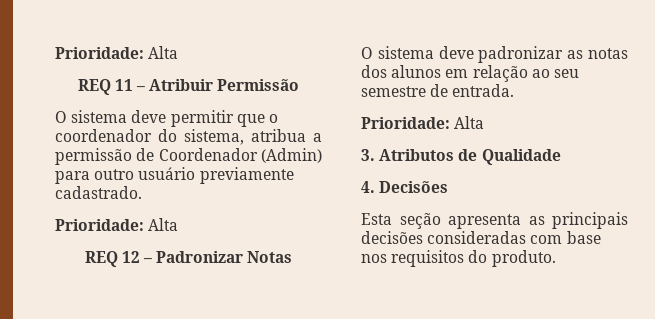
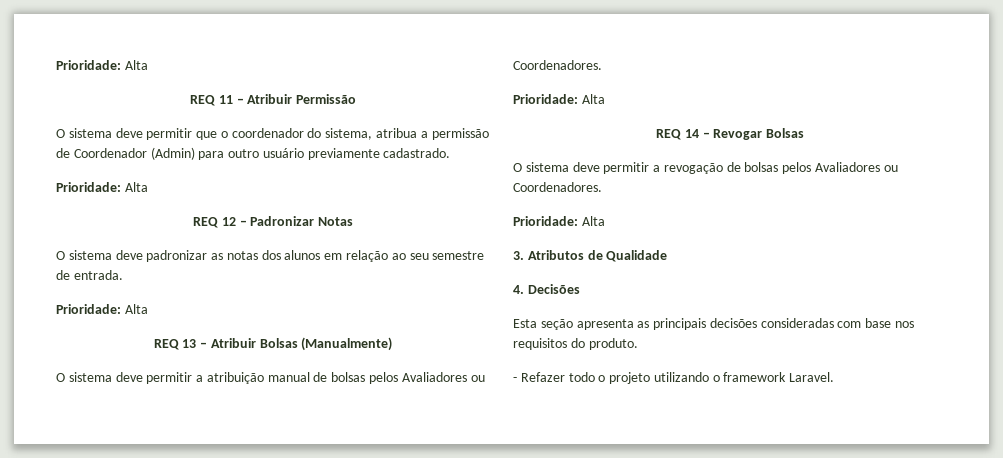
+ REQ 13 – Atribuir Bolsas (Manualmente)
+ O sistema deve permitir a atribuição manual de bolsas pelos Avaliadores ou Coordenadores.
+ Prioridade: Alta
+ REQ 14 – Revogar Bolsas
+ O sistema deve permitir a revogação de bolsas pelos Avaliadores ou Coordenadores.
+ Prioridade: Alta
+ - Refazer todo o projeto utilizando o framework Laravel.

